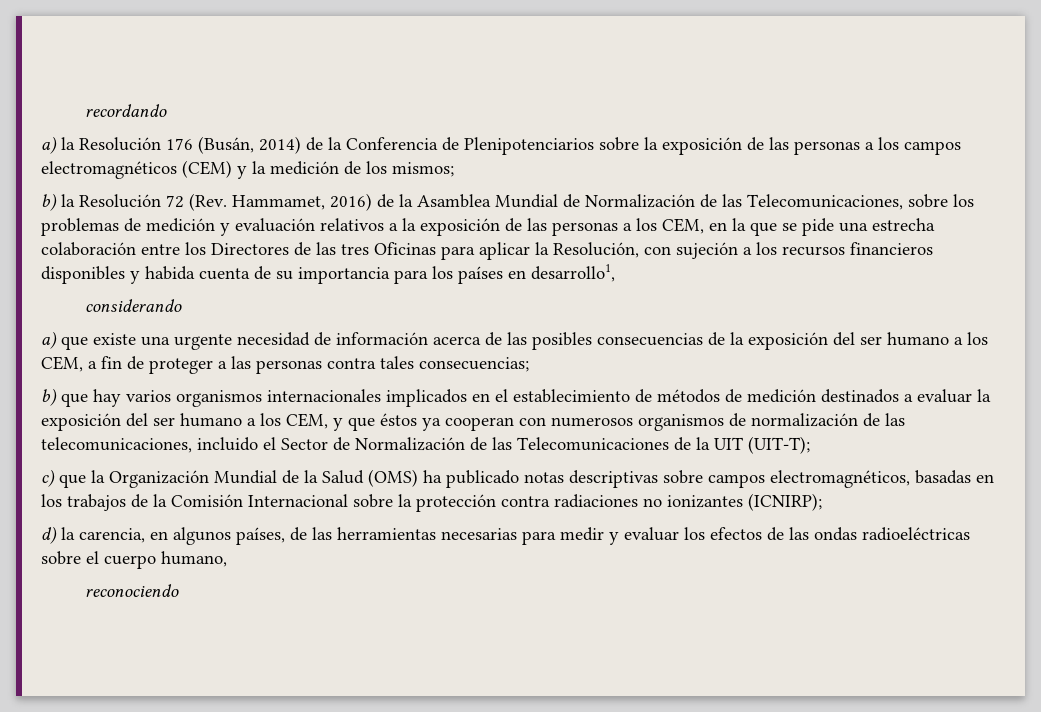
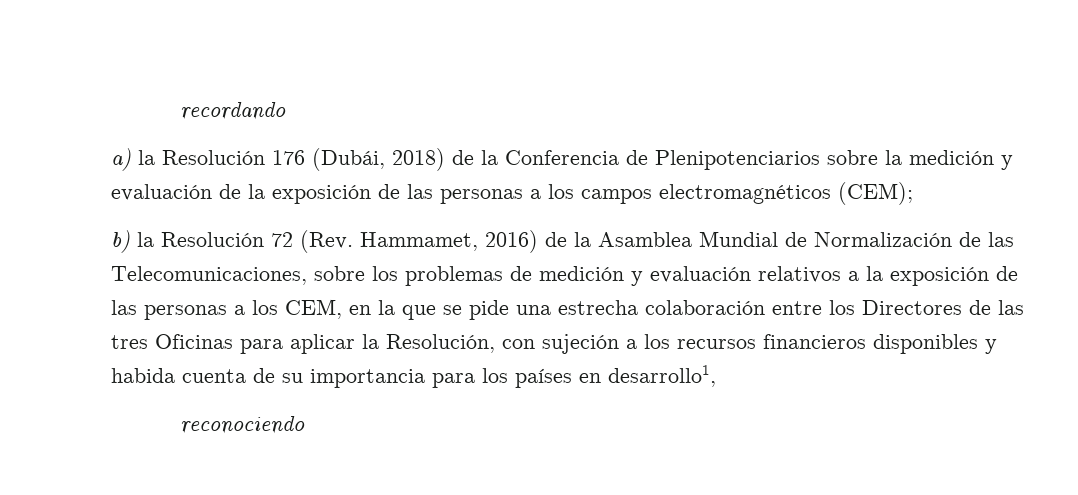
- a) la Resolución 176 (Busán, 2014) de la Conferencia de Plenipotenciarios sobre la exposición de las personas a los campos electromagnéticos (CEM) y la medición de los mismos;
+ a) la Resolución 176 (Dubái, 2018) de la Conferencia de Plenipotenciarios sobre la medición y evaluación de la exposición de las personas a los campos electromagnéticos (CEM);
- considerando
- a) que existe una urgente necesidad de información acerca de las posibles consecuencias de la exposición del ser humano a los CEM, a fin de proteger a las personas contra tales consecuencias;
- b) que hay varios organismos internacionales implicados en el establecimiento de métodos de medición destinados a evaluar la exposición del ser humano a los CEM, y que éstos ya cooperan con numerosos organismos de normalización de las telecomunicaciones, incluido el Sector de Normalización de las Telecomunicaciones de la UIT (UIT-T);
- c) que la Organización Mundial de la Salud (OMS) ha publicado notas descriptivas sobre campos electromagnéticos, basadas en los trabajos de la Comisión Internacional sobre la protección contra radiaciones no ionizantes (ICNIRP);
- d) la carencia, en algunos países, de las herramientas necesarias para medir y evaluar los efectos de las ondas radioeléctricas sobre el cuerpo humano,

